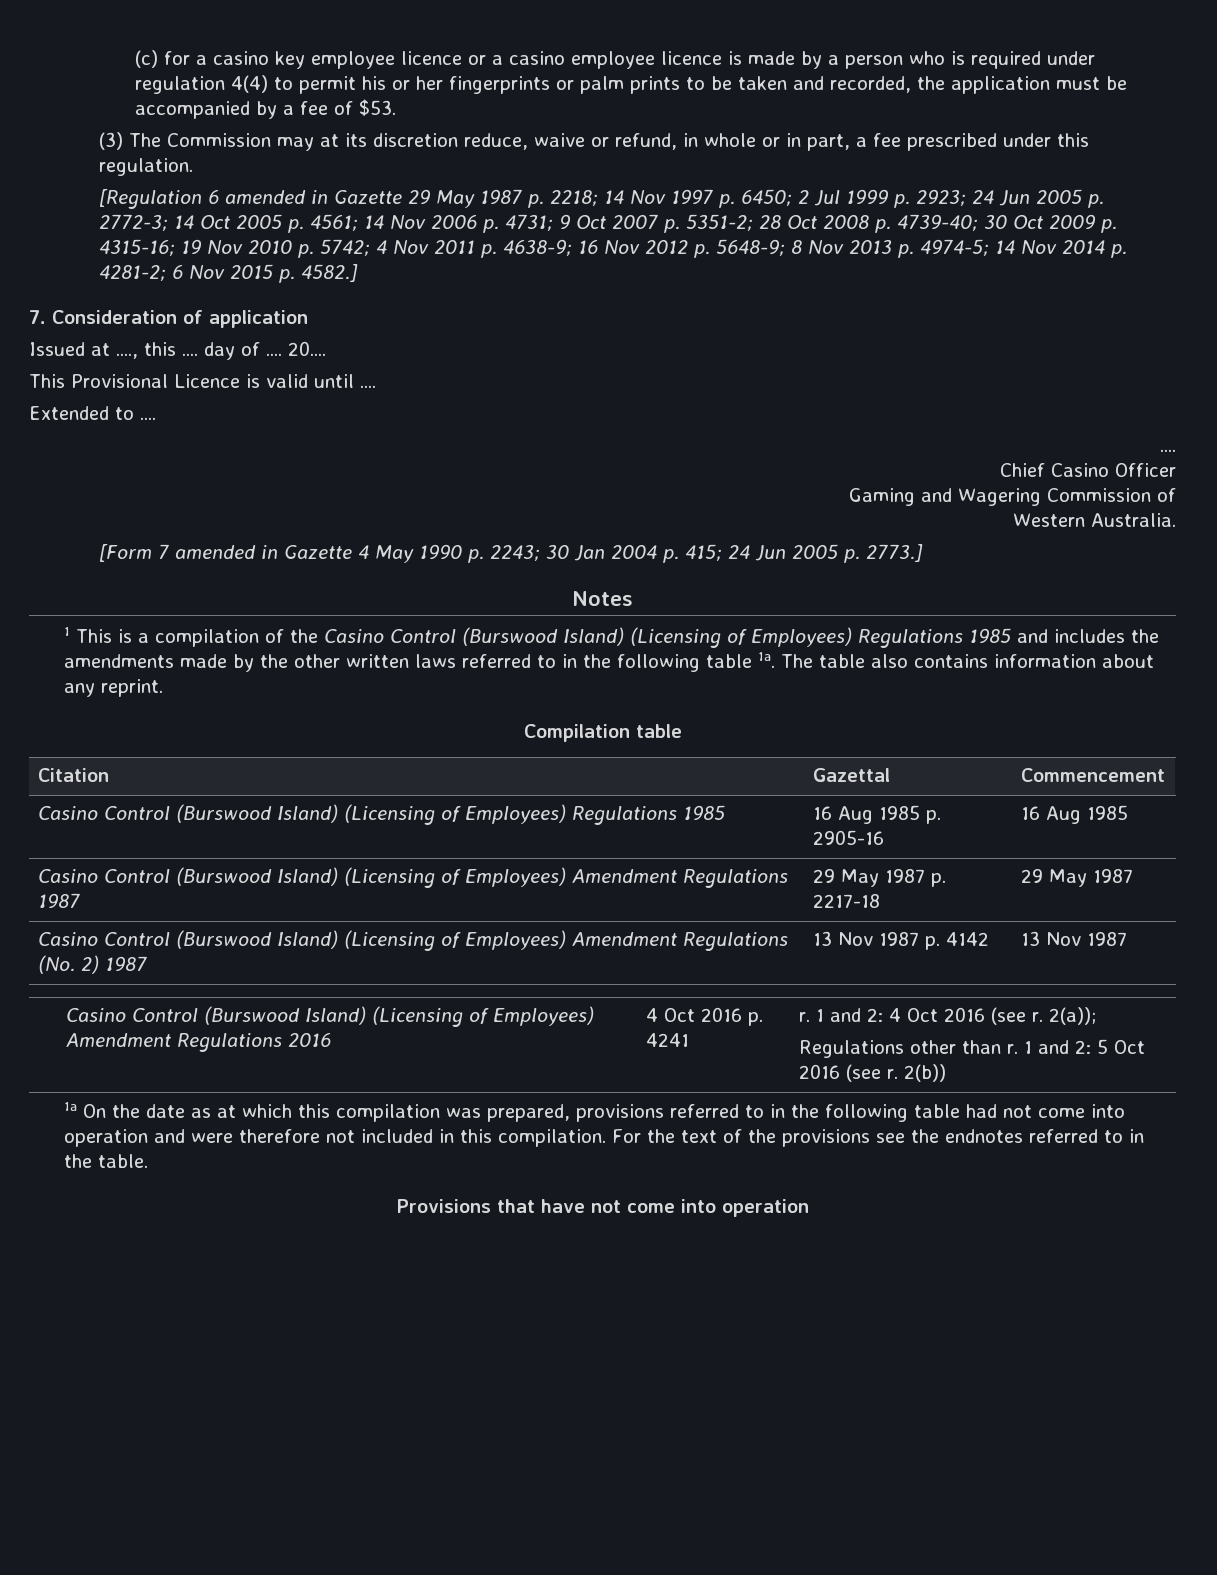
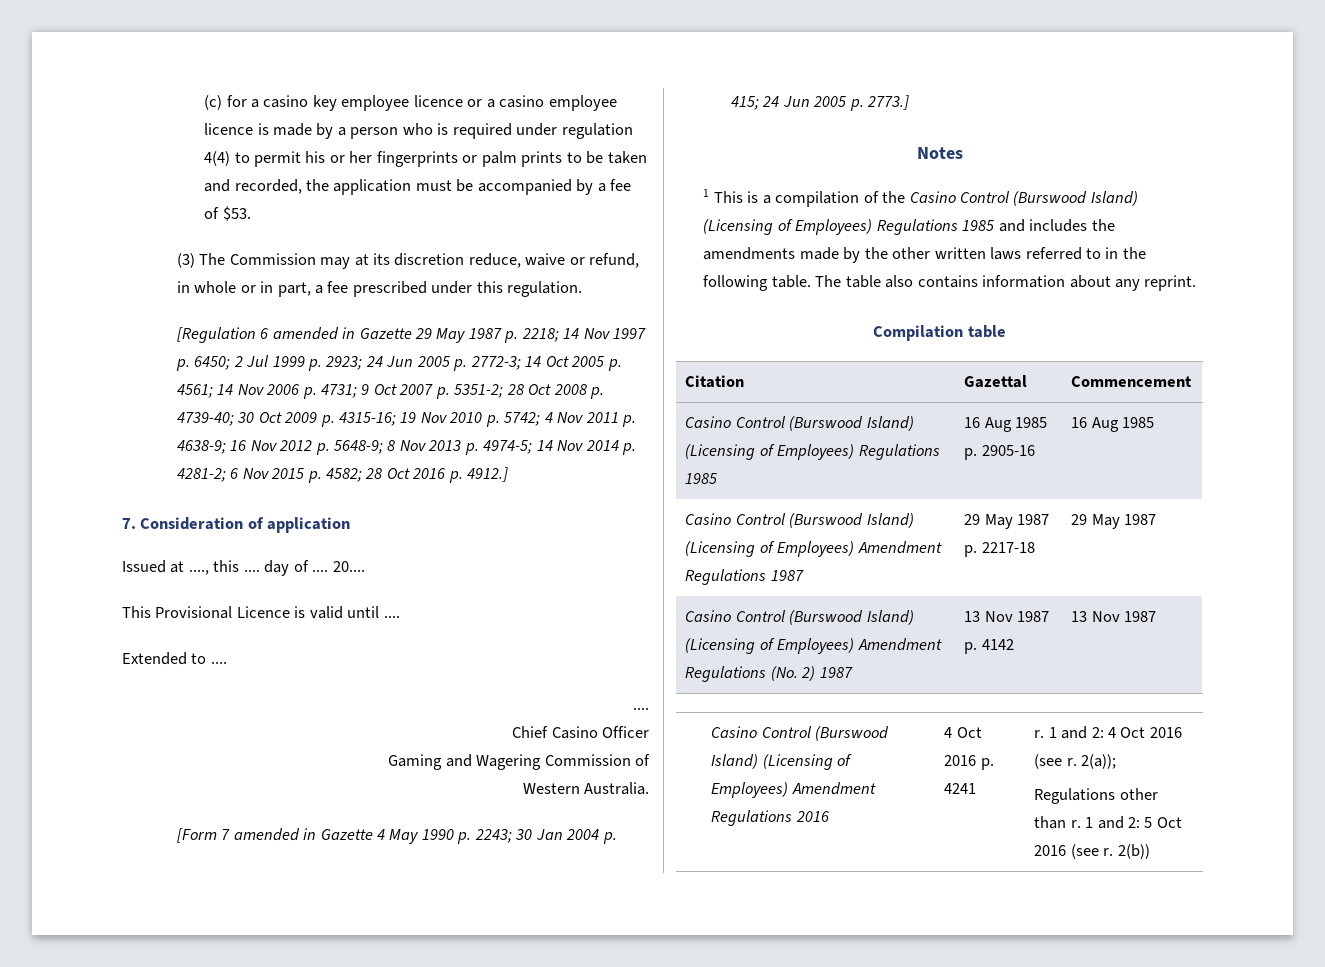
- 6 Nov 2015 p. 4582.]
+ 6 Nov 2015 p. 4582; 28 Oct 2016 p. 4912.]
- 1 This is a compilation of the Casino Control (Burswood Island) (Licensing of Employees) Regulations 1985 and includes the amendments made by the other written laws referred to in the following table 1a.
+ 1 This is a compilation of the Casino Control (Burswood Island) (Licensing of Employees) Regulations 1985 and includes the amendments made by the other written laws referred to in the following table.
- 1a On the date as at which this compilation was prepared, provisions referred to in the following table had not come into operation and were therefore not included in this compilation. For the text of the provisions see the endnotes referred to in the table.
- Provisions that have not come into operation

